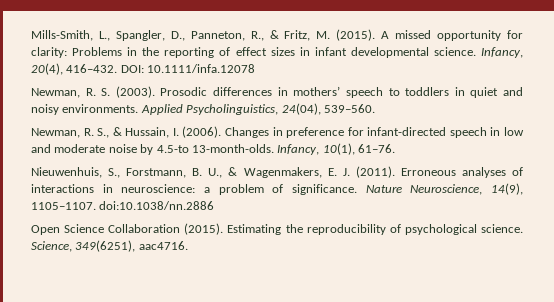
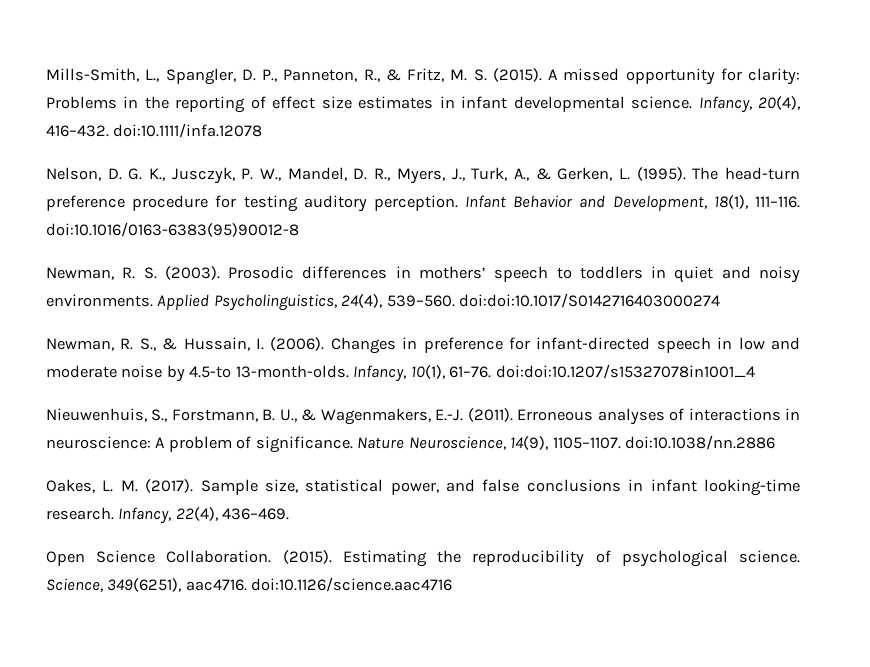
- Mills-Smith, L., Spangler, D., Panneton, R., & Fritz, M. (2015).
+ Mills-Smith, L., Spangler, D. P., Panneton, R., & Fritz, M. S. (2015).
- A missed opportunity for clarity: Problems in the reporting of effect sizes in infant developmental science.
+ A missed opportunity for clarity: Problems in the reporting of effect size estimates in infant developmental science.
- Infancy, 20(4), 416–432. DOI: 10.1111/infa.12078
+ Infancy, 20(4), 416–432. doi:10.1111/infa.12078
+ Nelson, D. G. K., Jusczyk, P. W., Mandel, D. R., Myers, J., Turk, A., & Gerken, L. (1995). The head-turn preference procedure for testing auditory perception. Infant Behavior and Development, 18(1), 111–116. doi:10.1016/0163-6383(95)90012-8
- Applied Psycholinguistics, 24(04), 539–560.
+ Applied Psycholinguistics, 24(4), 539–560. doi:doi:10.1017/S0142716403000274
- Infancy, 10(1), 61–76.
+ Infancy, 10(1), 61–76. doi:doi:10.1207/s15327078in1001_4
- Nieuwenhuis, S., Forstmann, B. U., & Wagenmakers, E. J. (2011).
+ Nieuwenhuis, S., Forstmann, B. U., & Wagenmakers, E.-J. (2011).
- Erroneous analyses of interactions in neuroscience: a problem of significance.
+ Erroneous analyses of interactions in neuroscience: A problem of significance.
+ Oakes, L. M. (2017). Sample size, statistical power, and false conclusions in infant looking-time research. Infancy, 22(4), 436–469.
- Open Science Collaboration (2015).
+ Open Science Collaboration. (2015).
- Science, 349(6251), aac4716.
+ Science, 349(6251), aac4716. doi:10.1126/science.aac4716

